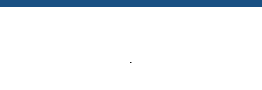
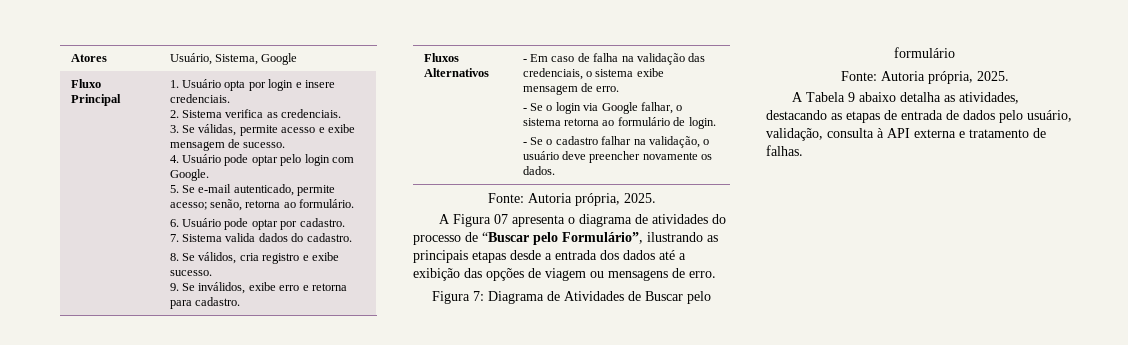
- .
+ Atores | Usuário, Sistema, Google
+ Fluxo Principal | 1. Usuário opta por login e insere credenciais.
+ 2. Sistema verifica as credenciais.
+ 3. Se válidas, permite acesso e exibe mensagem de sucesso.
+ 4. Usuário pode optar pelo login com Google.
+ 5. Se e-mail autenticado, permite acesso; senão, retorna ao formulário.
+ 6. Usuário pode optar por cadastro.
+ 7. Sistema valida dados do cadastro.
+ 8. Se válidos, cria registro e exibe sucesso.
+ 9. Se inválidos, exibe erro e retorna para cadastro.
+ Fluxos Alternativos | - Em caso de falha na validação das credenciais, o sistema exibe mensagem de erro.
+ - Se o login via Google falhar, o sistema retorna ao formulário de login.
+ - Se o cadastro falhar na validação, o usuário deve preencher novamente os dados.
+ Fonte: Autoria própria, 2025.
+ A Figura 07 apresenta o diagrama de atividades do processo de “Buscar pelo Formulário”, ilustrando as principais etapas desde a entrada dos dados até a exibição das opções de viagem ou mensagens de erro.
+ Figura 7: Diagrama de Atividades de Buscar pelo formulário
+ Fonte: Autoria própria, 2025.
+ A Tabela 9 abaixo detalha as atividades, destacando as etapas de entrada de dados pelo usuário, validação, consulta à API externa e tratamento de falhas.

